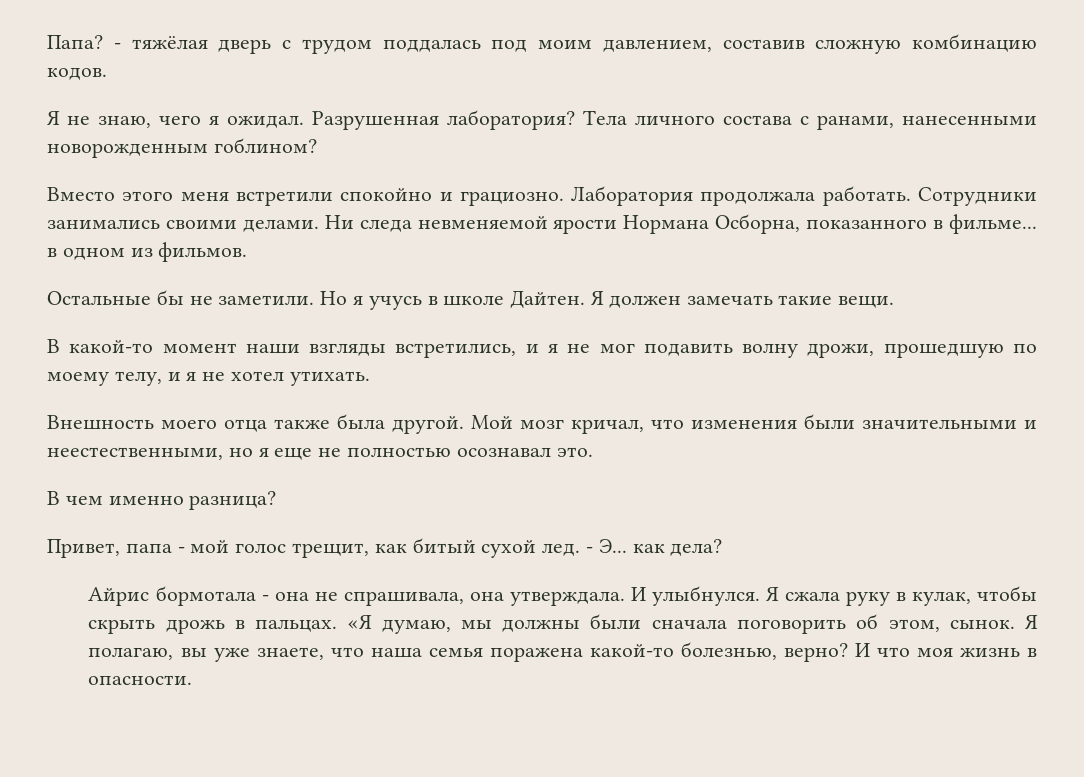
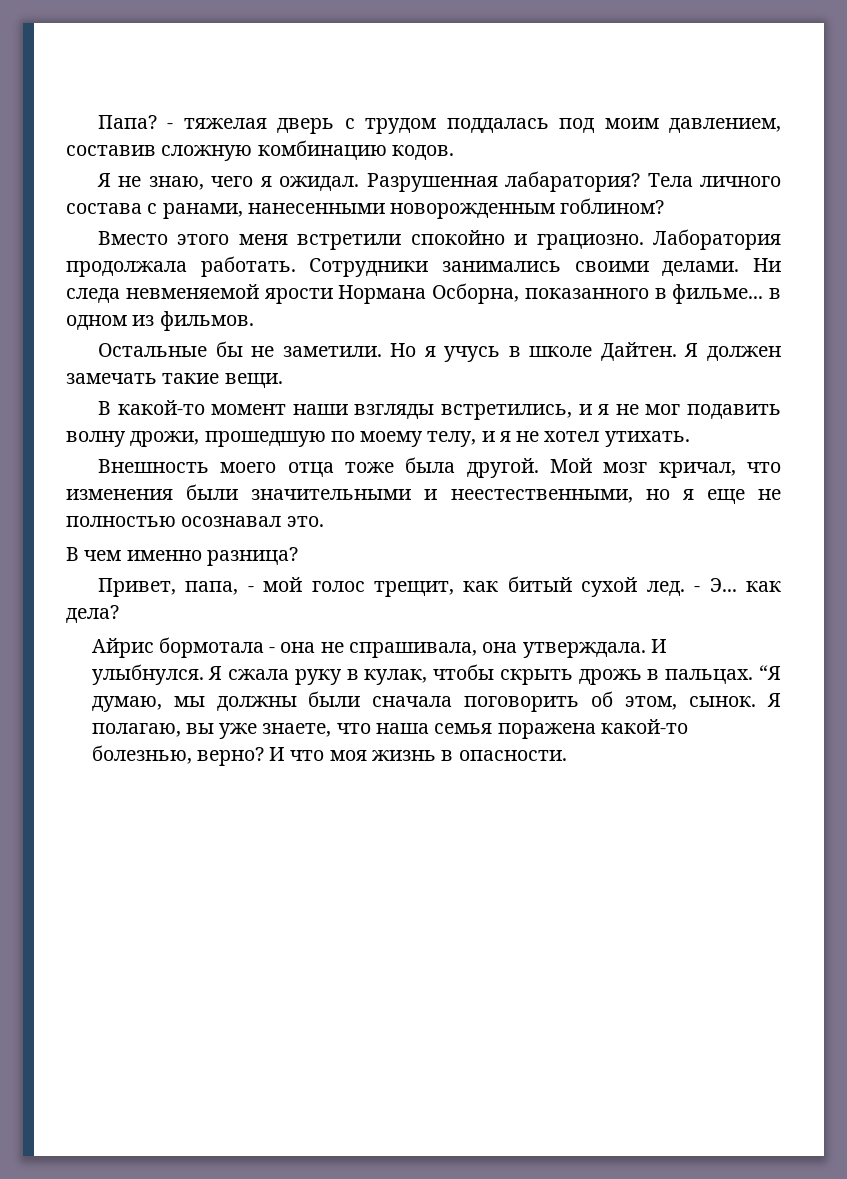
- - тяжёлая дверь с трудом поддалась под моим давлением, составив сложную комбинацию кодов.
+ - тяжелая дверь с трудом поддалась под моим давлением, составив сложную комбинацию кодов.
- Разрушенная лаборатория?
+ Разрушенная лабаратория?
- Внешность моего отца также была другой.
+ Внешность моего отца тоже была другой.
- Привет, папа - мой голос трещит, как битый сухой лед.
+ Привет, папа, - мой голос трещит, как битый сухой лед.
- «Я думаю, мы должны были сначала поговорить об этом, сынок.
+ “Я думаю, мы должны были сначала поговорить об этом, сынок.

